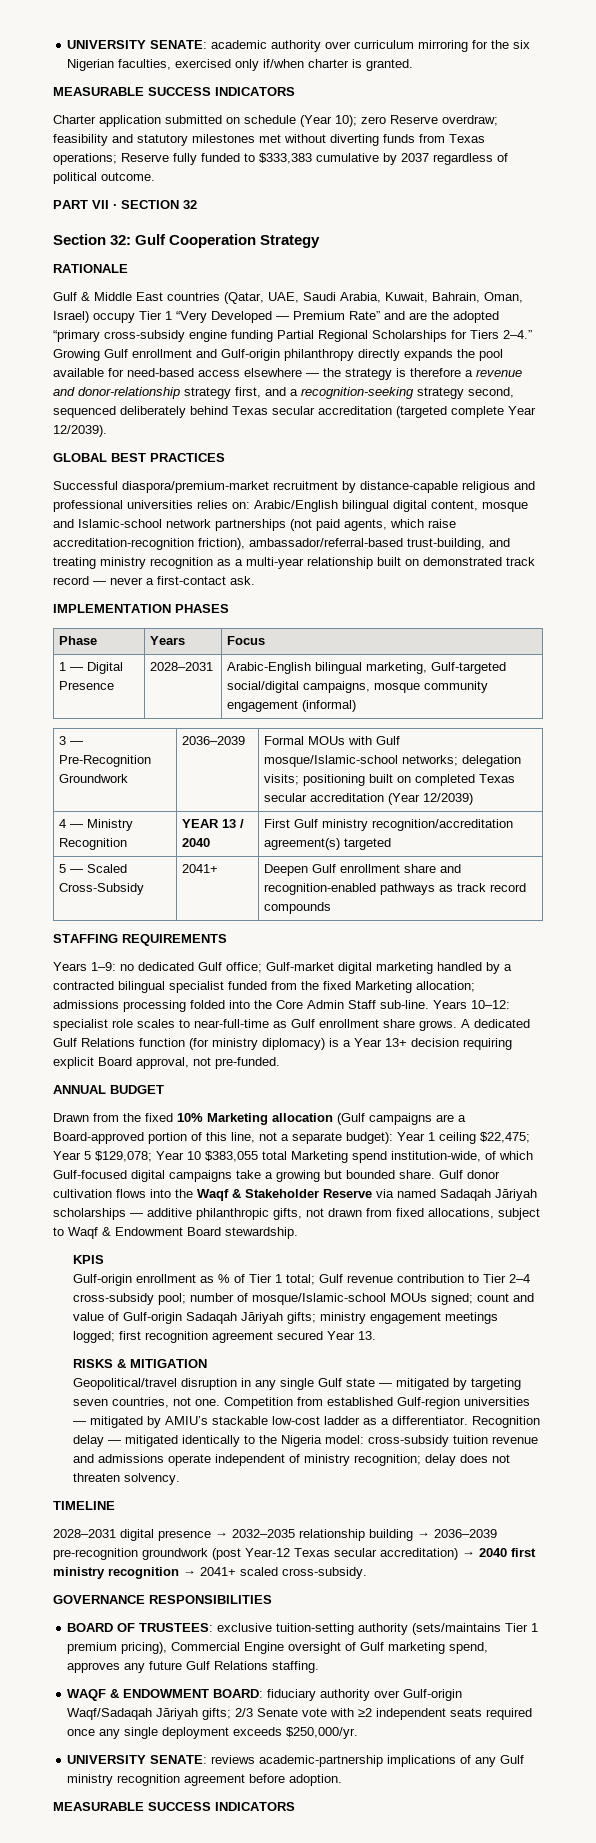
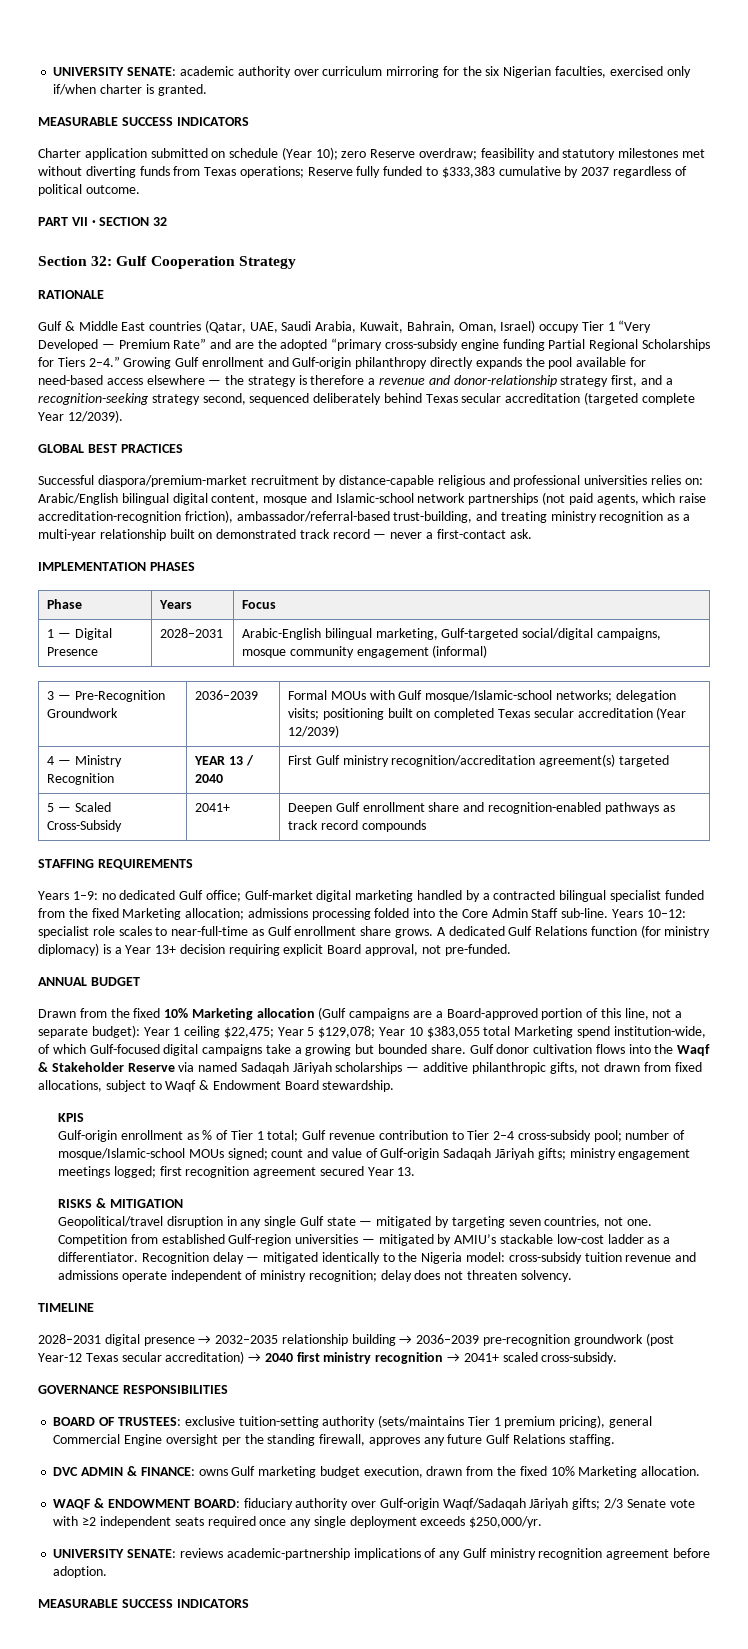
- BOARD OF TRUSTEES: exclusive tuition-setting authority (sets/maintains Tier 1 premium pricing), Commercial Engine oversight of Gulf marketing spend, approves any future Gulf Relations staffing.
+ BOARD OF TRUSTEES: exclusive tuition-setting authority (sets/maintains Tier 1 premium pricing), general Commercial Engine oversight per the standing firewall, approves any future Gulf Relations staffing.
+ DVC ADMIN & FINANCE: owns Gulf marketing budget execution, drawn from the fixed 10% Marketing allocation.

